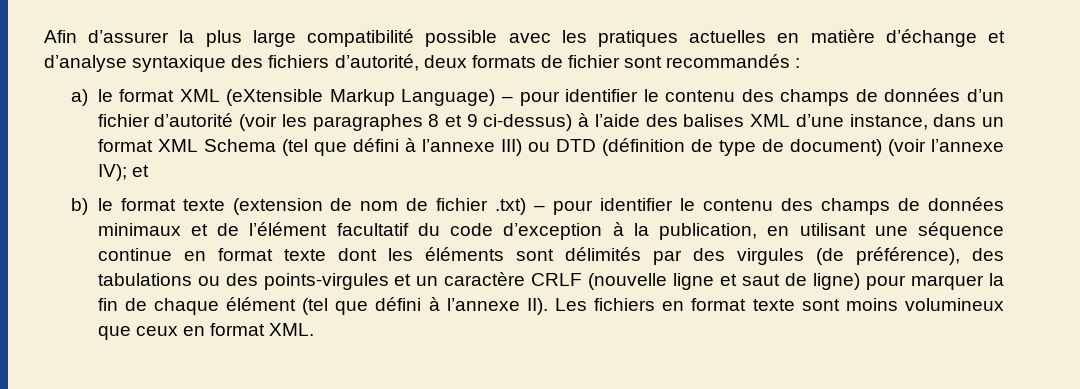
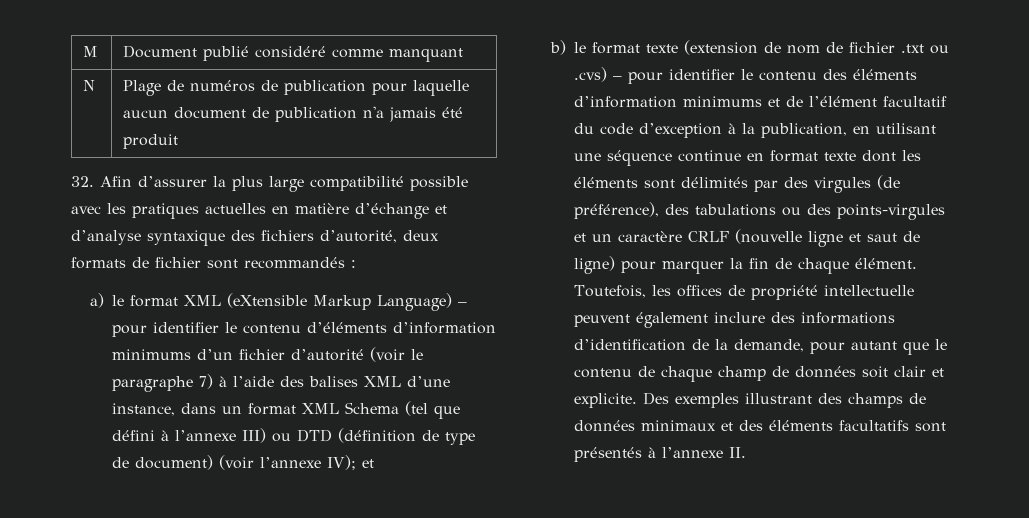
- Afin d’assurer la plus large compatibilité possible avec les pratiques actuelles en matière d’échange et d’analyse syntaxique des fichiers d’autorité, deux formats de fichier sont recommandés :
+ M | Document publié considéré comme manquant
+ N | Plage de numéros de publication pour laquelle aucun document de publication n'a jamais été produit
+ 32. Afin d’assurer la plus large compatibilité possible avec les pratiques actuelles en matière d’échange et d’analyse syntaxique des fichiers d’autorité, deux formats de fichier sont recommandés :
- a) le format XML (eXtensible Markup Language) – pour identifier le contenu des champs de données d’un fichier d’autorité (voir les paragraphes 8 et 9 ci-dessus) à l’aide des balises XML d’une instance, dans un format XML Schema (tel que défini à l’annexe III) ou DTD (définition de type de document) (voir l’annexe IV); et
+ a) le format XML (eXtensible Markup Language) – pour identifier le contenu d’éléments d’information minimums d’un fichier d’autorité (voir le paragraphe 7) à l’aide des balises XML d’une instance, dans un format XML Schema (tel que défini à l’annexe III) ou DTD (définition de type de document) (voir l’annexe IV); et
- b) le format texte (extension de nom de fichier .txt) – pour identifier le contenu des champs de données minimaux et de l’élément facultatif du code d’exception à la publication, en utilisant une séquence continue en format texte dont les éléments sont délimités par des virgules (de préférence), des tabulations ou des points-virgules et un caractère CRLF (nouvelle ligne et saut de ligne) pour marquer la fin de chaque élément (tel que défini à l’annexe II). Les fichiers en format texte sont moins volumineux que ceux en format XML.
+ b) le format texte (extension de nom de fichier .txt ou .cvs) – pour identifier le contenu des éléments d’information minimums et de l’élément facultatif du code d’exception à la publication, en utilisant une séquence continue en format texte dont les éléments sont délimités par des virgules (de préférence), des tabulations ou des points-virgules et un caractère CRLF (nouvelle ligne et saut de ligne) pour marquer la fin de chaque élément. Toutefois, les offices de propriété intellectuelle peuvent également inclure des informations d’identification de la demande, pour autant que le contenu de chaque champ de données soit clair et explicite. Des exemples illustrant des champs de données minimaux et des éléments facultatifs sont présentés à l’annexe II.

